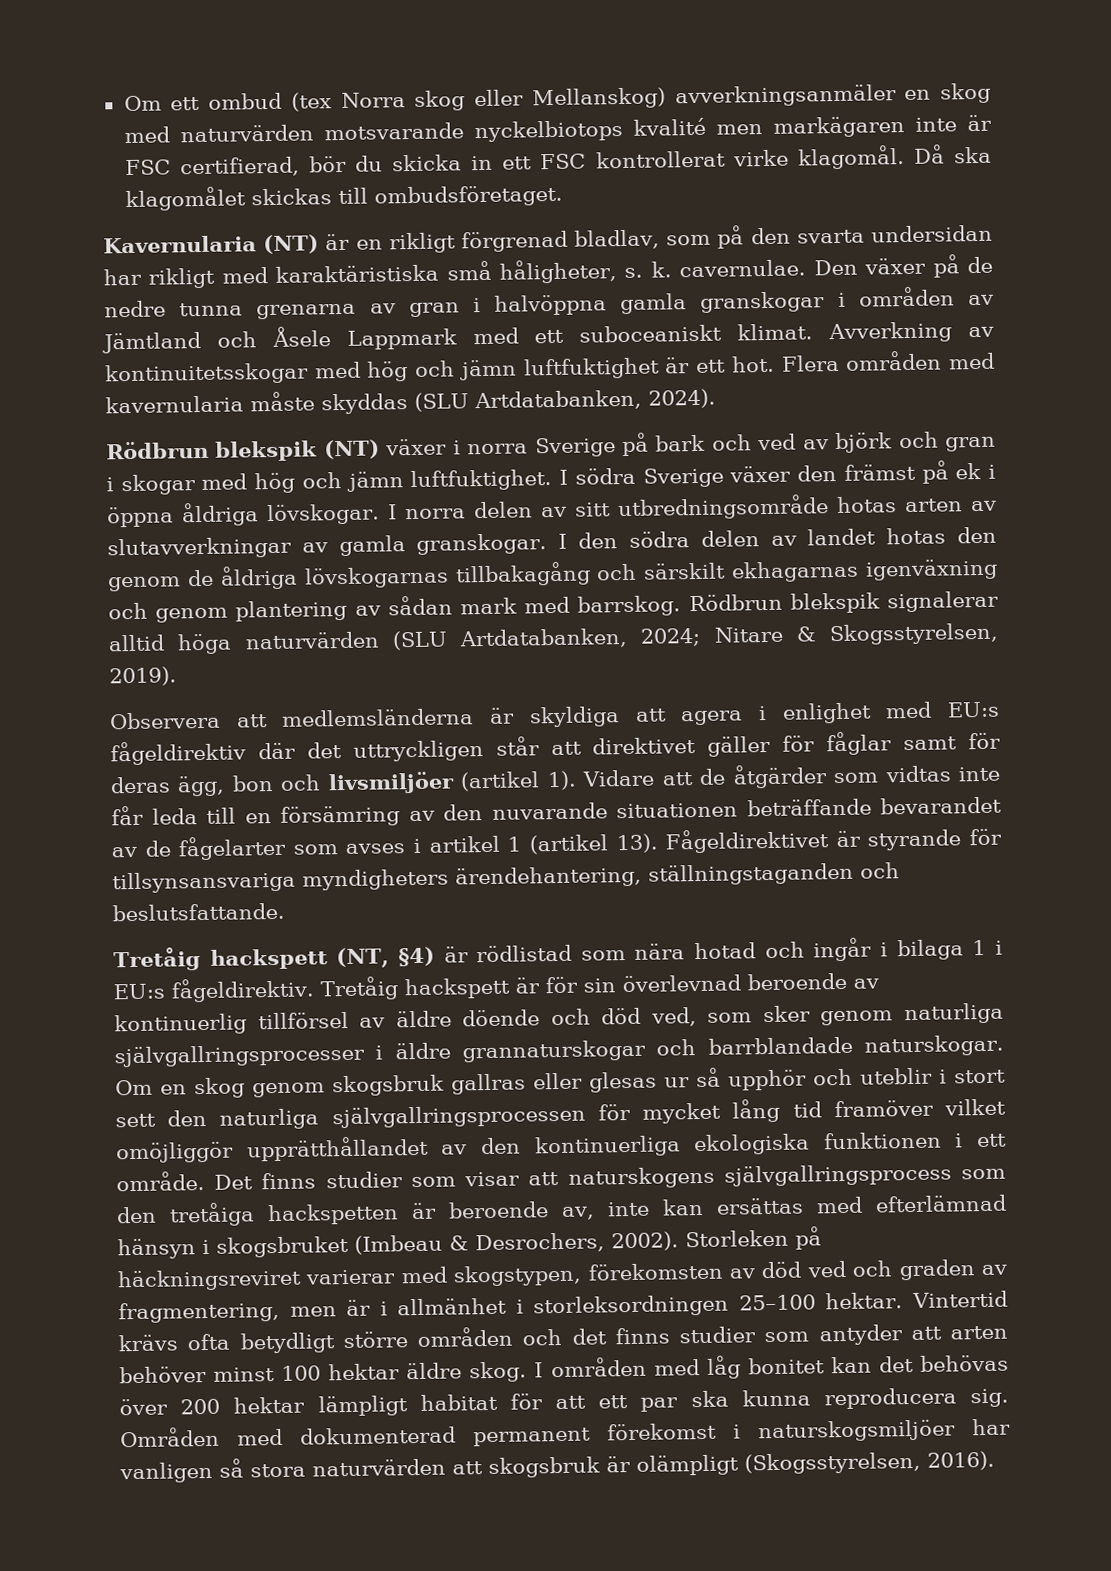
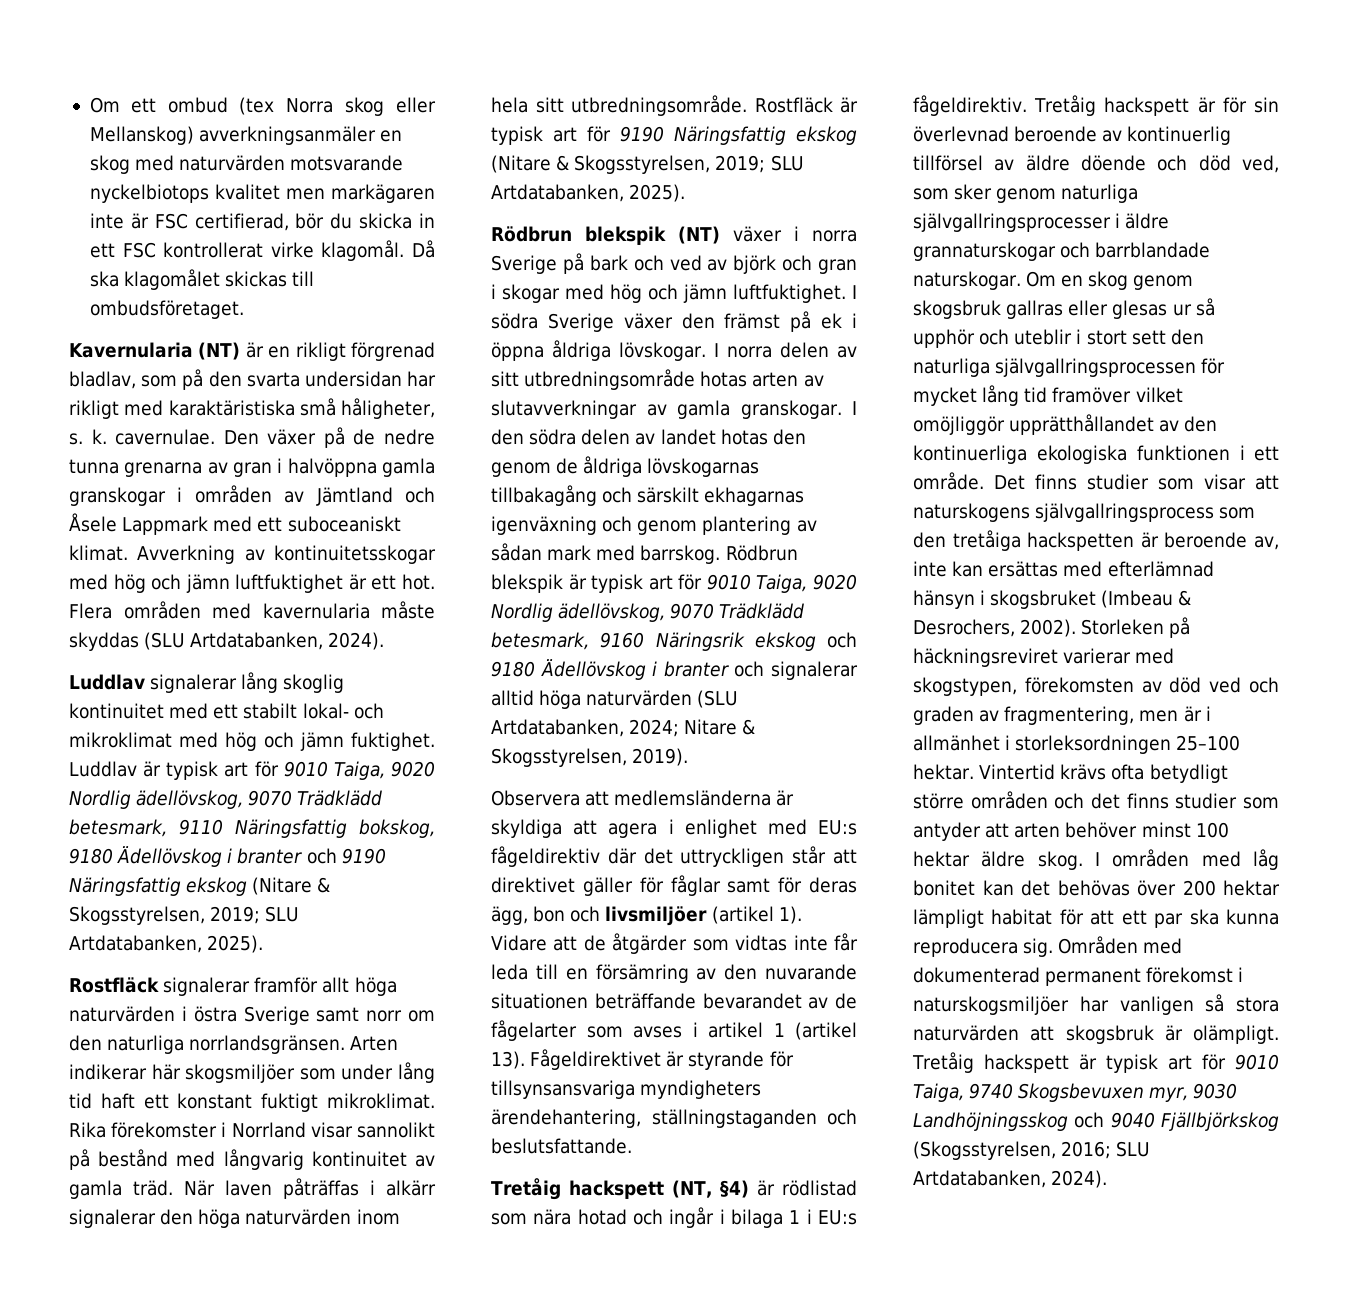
- Om ett ombud (tex Norra skog eller Mellanskog) avverkningsanmäler en skog med naturvärden motsvarande nyckelbiotops kvalité men markägaren inte är FSC certifierad, bör du skicka in ett FSC kontrollerat virke klagomål.
+ Om ett ombud (tex Norra skog eller Mellanskog) avverkningsanmäler en skog med naturvärden motsvarande nyckelbiotops kvalitet men markägaren inte är FSC certifierad, bör du skicka in ett FSC kontrollerat virke klagomål.
+ Luddlav signalerar lång skoglig kontinuitet med ett stabilt lokal- och mikroklimat med hög och jämn fuktighet. Luddlav är typisk art för 9010 Taiga, 9020 Nordlig ädellövskog, 9070 Trädklädd betesmark, 9110 Näringsfattig bokskog, 9180 Ädellövskog i branter och 9190 Näringsfattig ekskog (Nitare & Skogsstyrelsen, 2019; SLU Artdatabanken, 2025).
+ Rostfläck signalerar framför allt höga naturvärden i östra Sverige samt norr om den naturliga norrlandsgränsen. Arten indikerar här skogsmiljöer som under lång tid haft ett konstant fuktigt mikroklimat. Rika förekomster i Norrland visar sannolikt på bestånd med långvarig kontinuitet av gamla träd. När laven påträffas i alkärr signalerar den höga naturvärden inom hela sitt utbredningsområde. Rostfläck är typisk art för 9190 Näringsfattig ekskog (Nitare & Skogsstyrelsen, 2019; SLU Artdatabanken, 2025).
- Rödbrun blekspik signalerar alltid höga naturvärden (SLU Artdatabanken, 2024; Nitare & Skogsstyrelsen, 2019).
+ Rödbrun blekspik är typisk art för 9010 Taiga, 9020 Nordlig ädellövskog, 9070 Trädklädd betesmark, 9160 Näringsrik ekskog och 9180 Ädellövskog i branter och signalerar alltid höga naturvärden (SLU Artdatabanken, 2024; Nitare & Skogsstyrelsen, 2019).
- Områden med dokumenterad permanent förekomst i naturskogsmiljöer har vanligen så stora naturvärden att skogsbruk är olämpligt (Skogsstyrelsen, 2016).
+ Områden med dokumenterad permanent förekomst i naturskogsmiljöer har vanligen så stora naturvärden att skogsbruk är olämpligt. Tretåig hackspett är typisk art för 9010 Taiga, 9740 Skogsbevuxen myr, 9030 Landhöjningsskog och 9040 Fjällbjörkskog (Skogsstyrelsen, 2016; SLU Artdatabanken, 2024).

